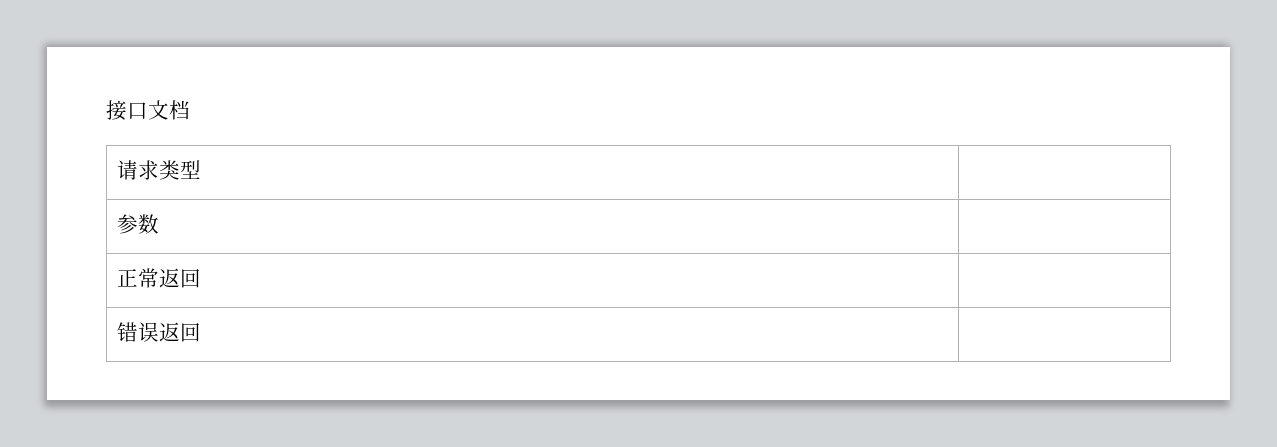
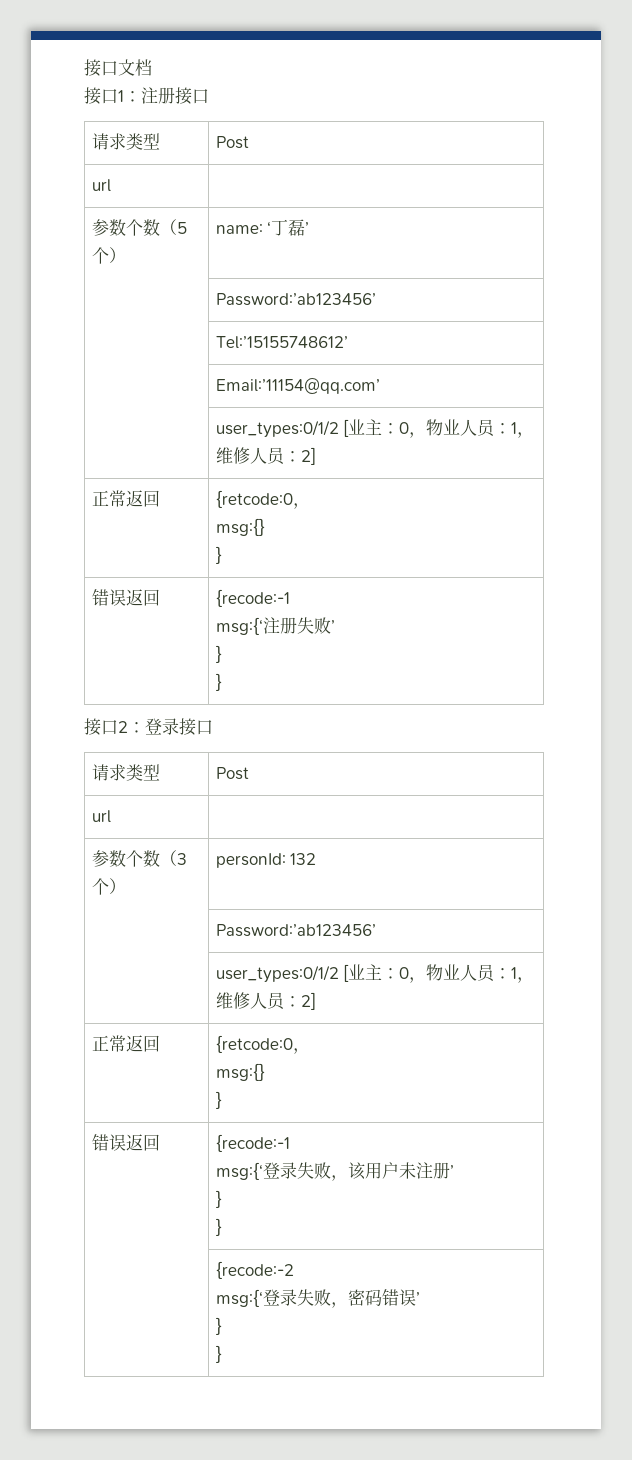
- 请求类型 |
- 参数 |
- 正常返回 |
- 错误返回 |
+ 接口1：注册接口
+ 请求类型 | Post
+ url |
+ 参数个数（5个） | name: ‘丁磊’
+ | Password:’ab123456’
+ | Tel:’15155748612’
+ | Email:’11154@qq.com’
+ | user_types:0/1/2 [业主：0，物业人员：1，维修人员：2]
+ 正常返回 | {retcode:0，
+ msg:{}
+ }
+ 错误返回 | {recode:-1
+ msg:{‘注册失败’
+ }
+ }
+ 接口2：登录接口
+ 请求类型 | Post
+ url |
+ 参数个数（3个） | personId: 132
+ | Password:’ab123456’
+ | user_types:0/1/2 [业主：0，物业人员：1，维修人员：2]
+ 正常返回 | {retcode:0，
+ msg:{}
+ }
+ 错误返回 | {recode:-1
+ msg:{‘登录失败，该用户未注册’
+ }
+ }
+ | {recode:-2
+ msg:{‘登录失败，密码错误’
+ }
+ }

